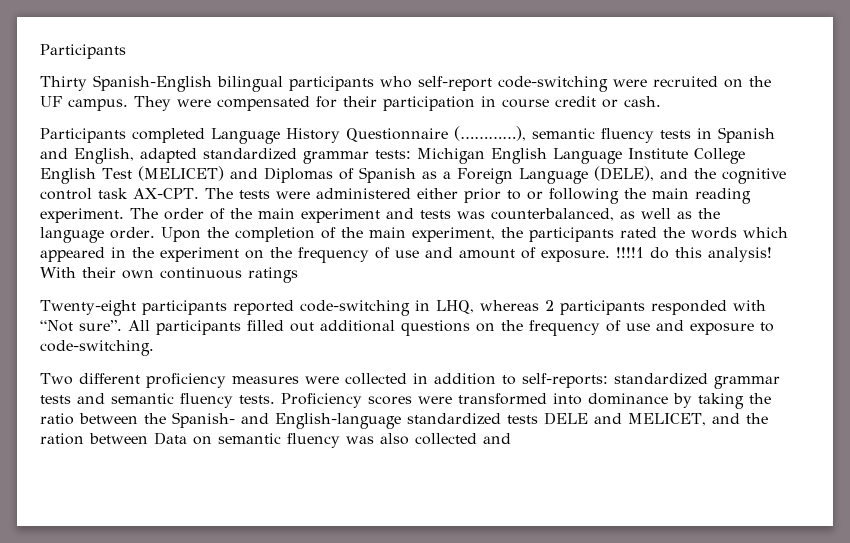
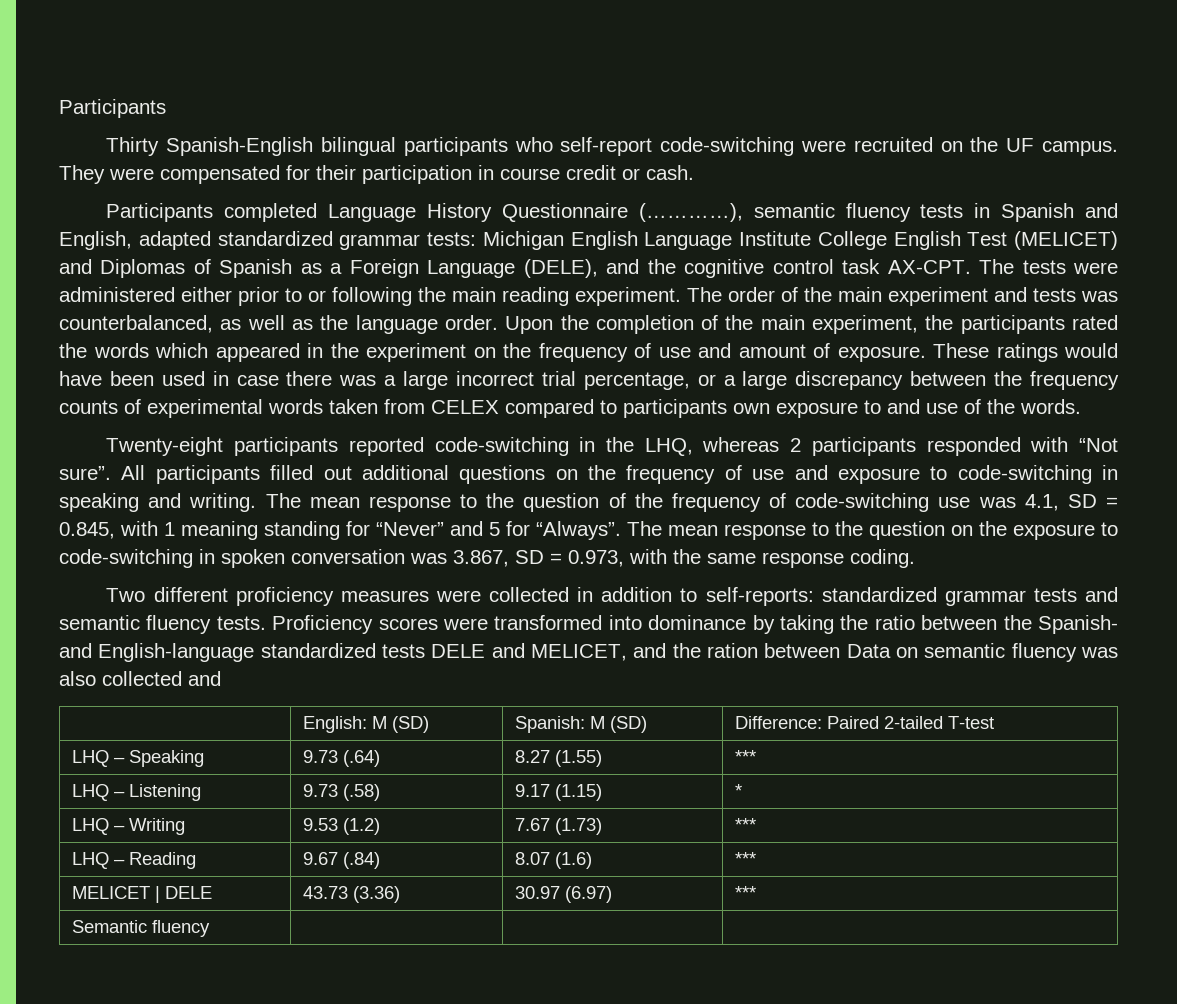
- !!!!1 do this analysis! With their own continuous ratings
+ These ratings would have been used in case there was a large incorrect trial percentage, or a large discrepancy between the frequency counts of experimental words taken from CELEX compared to participants own exposure to and use of the words.
- Twenty-eight participants reported code-switching in LHQ, whereas 2 participants responded with “Not sure”.
+ Twenty-eight participants reported code-switching in the LHQ, whereas 2 participants responded with “Not sure”.
- All participants filled out additional questions on the frequency of use and exposure to code-switching.
+ All participants filled out additional questions on the frequency of use and exposure to code-switching in speaking and writing. The mean response to the question of the frequency of code-switching use was 4.1, SD = 0.845, with 1 meaning standing for “Never” and 5 for “Always”. The mean response to the question on the exposure to code-switching in spoken conversation was 3.867, SD = 0.973, with the same response coding.
+ | English: M (SD) | Spanish: M (SD) | Difference: Paired 2-tailed T-test
+ LHQ – Speaking | 9.73 (.64) | 8.27 (1.55) | ***
+ LHQ – Listening | 9.73 (.58) | 9.17 (1.15) | *
+ LHQ – Writing | 9.53 (1.2) | 7.67 (1.73) | ***
+ LHQ – Reading | 9.67 (.84) | 8.07 (1.6) | ***
+ MELICET | DELE | 43.73 (3.36) | 30.97 (6.97) | ***
+ Semantic fluency | | |

